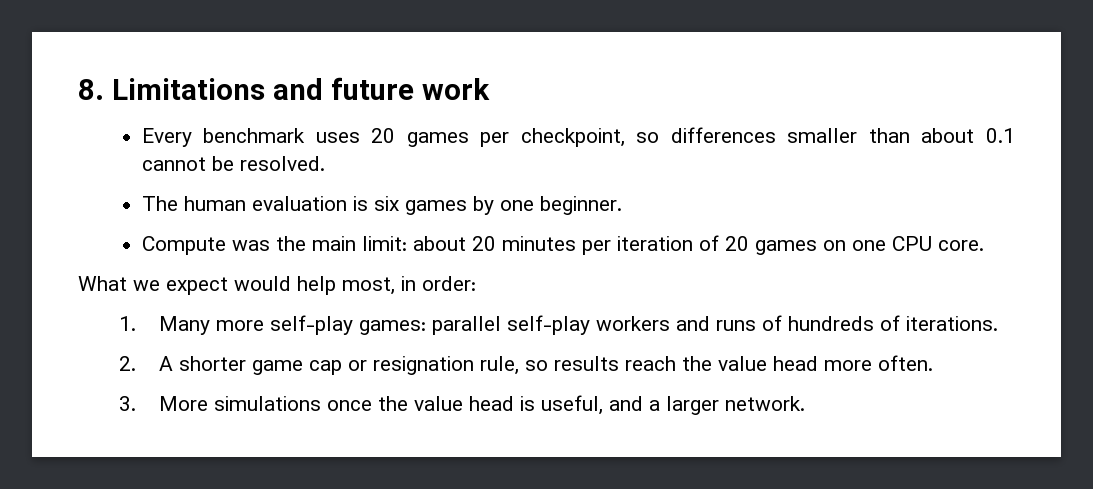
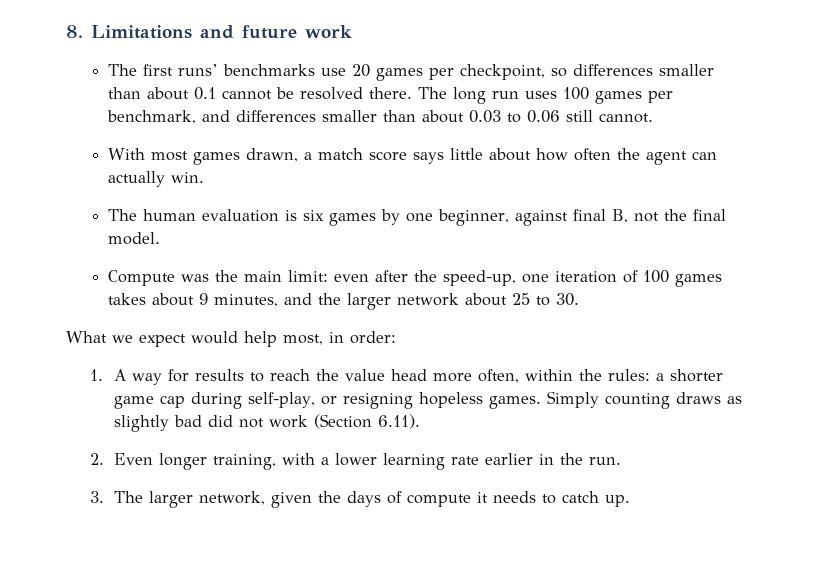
- Every benchmark uses 20 games per checkpoint, so differences smaller than about 0.1 cannot be resolved.
+ The first runs’ benchmarks use 20 games per checkpoint, so differences smaller than about 0.1 cannot be resolved there. The long run uses 100 games per benchmark, and differences smaller than about 0.03 to 0.06 still cannot.
+ With most games drawn, a match score says little about how often the agent can actually win.
- The human evaluation is six games by one beginner.
+ The human evaluation is six games by one beginner, against final B, not the final model.
- Compute was the main limit: about 20 minutes per iteration of 20 games on one CPU core.
+ Compute was the main limit: even after the speed-up, one iteration of 100 games takes about 9 minutes, and the larger network about 25 to 30.
- 1. Many more self-play games: parallel self-play workers and runs of hundreds of iterations.
- 2. A shorter game cap or resignation rule, so results reach the value head more often.
- 3. More simulations once the value head is useful, and a larger network.
+ 1. A way for results to reach the value head more often, within the rules: a shorter game cap during self-play, or resigning hopeless games. Simply counting draws as slightly bad did not work (Section 6.11).
+ 2. Even longer training, with a lower learning rate earlier in the run.
+ 3. The larger network, given the days of compute it needs to catch up.

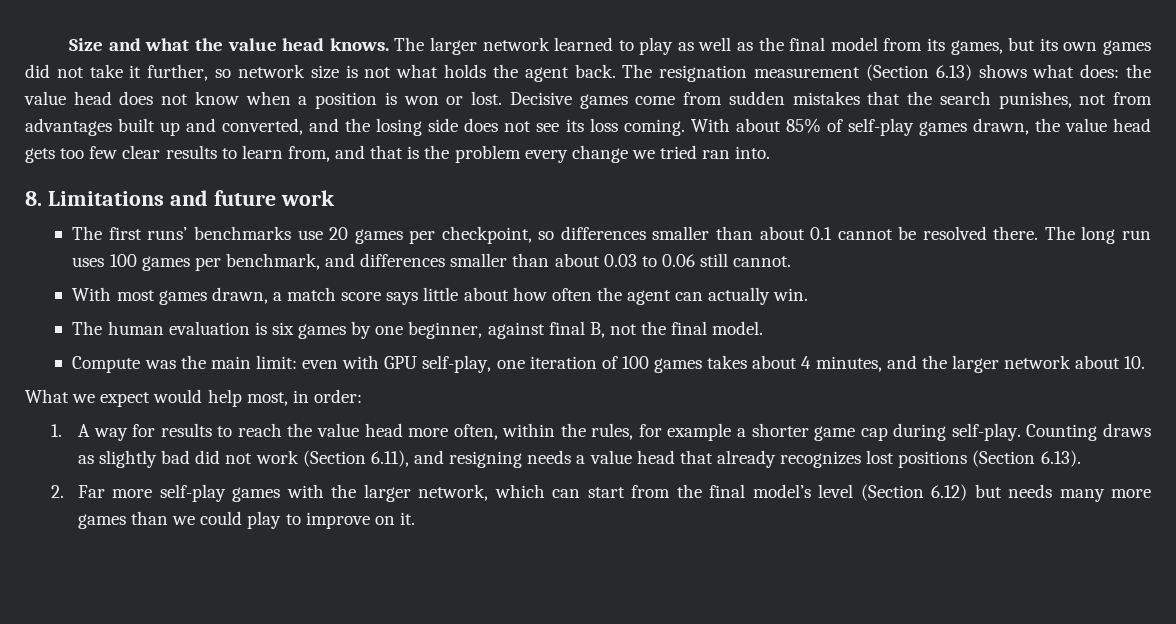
+ Size and what the value head knows. The larger network learned to play as well as the final model from its games, but its own games did not take it further, so network size is not what holds the agent back. The resignation measurement (Section 6.13) shows what does: the value head does not know when a position is won or lost. Decisive games come from sudden mistakes that the search punishes, not from advantages built up and converted, and the losing side does not see its loss coming. With about 85% of self-play games drawn, the value head gets too few clear results to learn from, and that is the problem every change we tried ran into.
- Compute was the main limit: even after the speed-up, one iteration of 100 games takes about 9 minutes, and the larger network about 25 to 30.
+ Compute was the main limit: even with GPU self-play, one iteration of 100 games takes about 4 minutes, and the larger network about 10.
- 1. A way for results to reach the value head more often, within the rules: a shorter game cap during self-play, or resigning hopeless games. Simply counting draws as slightly bad did not work (Section 6.11).
- 2. Even longer training, with a lower learning rate earlier in the run.
- 3. The larger network, given the days of compute it needs to catch up.
+ 1. A way for results to reach the value head more often, within the rules, for example a shorter game cap during self-play. Counting draws as slightly bad did not work (Section 6.11), and resigning needs a value head that already recognizes lost positions (Section 6.13).
+ 2. Far more self-play games with the larger network, which can start from the final model’s level (Section 6.12) but needs many more games than we could play to improve on it.

